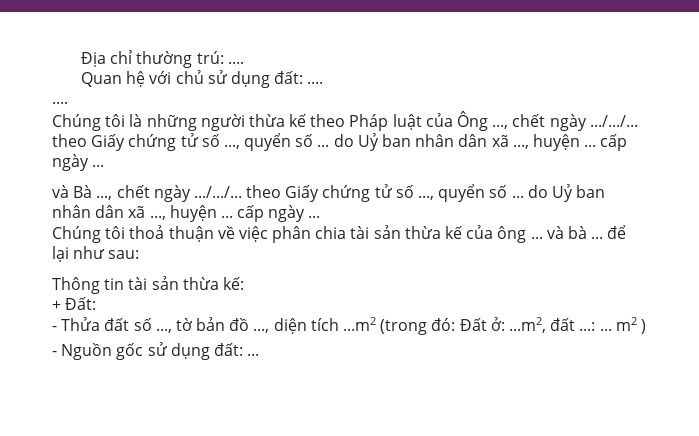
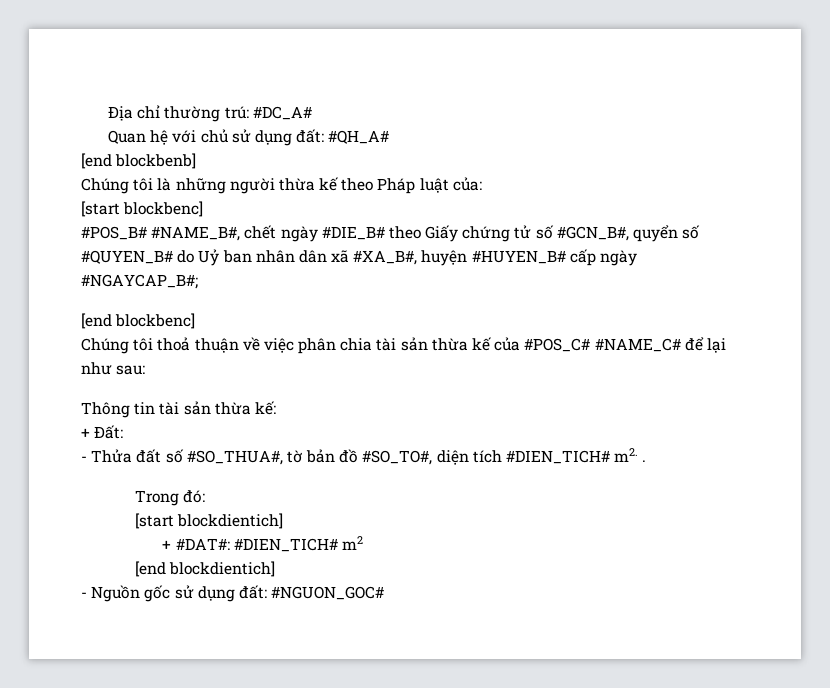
- Địa chỉ thường trú: ....
+ Địa chỉ thường trú: #DC_A#
- Quan hệ với chủ sử dụng đất: ....
- ....
+ Quan hệ với chủ sử dụng đất: #QH_A#
+ [end blockbenb]
- Chúng tôi là những người thừa kế theo Pháp luật của Ông ..., chết ngày .../.../... theo Giấy chứng tử số ..., quyển số ... do Uỷ ban nhân dân xã ..., huyện ... cấp ngày ...
- và Bà ..., chết ngày .../.../... theo Giấy chứng tử số ..., quyển số ... do Uỷ ban nhân dân xã ..., huyện ... cấp ngày ...
+ Chúng tôi là những người thừa kế theo Pháp luật của:
+ [start blockbenc]
+ #POS_B# #NAME_B#, chết ngày #DIE_B# theo Giấy chứng tử số #GCN_B#, quyển số #QUYEN_B# do Uỷ ban nhân dân xã #XA_B#, huyện #HUYEN_B# cấp ngày #NGAYCAP_B#;
+ [end blockbenc]
- Chúng tôi thoả thuận về việc phân chia tài sản thừa kế của ông ... và bà ... để lại như sau:
+ Chúng tôi thoả thuận về việc phân chia tài sản thừa kế của #POS_C# #NAME_C# để lại như sau:
- - Thửa đất số ..., tờ bản đồ ..., diện tích ...m2 (trong đó: Đất ở: ...m2, đất ...: ... m2 )
+ - Thửa đất số #SO_THUA#, tờ bản đồ #SO_TO#, diện tích #DIEN_TICH# m2. .
+ Trong đó:
+ [start blockdientich]
+ + #DAT#: #DIEN_TICH# m2
+ [end blockdientich]
- - Nguồn gốc sử dụng đất: ...
+ - Nguồn gốc sử dụng đất: #NGUON_GOC#

